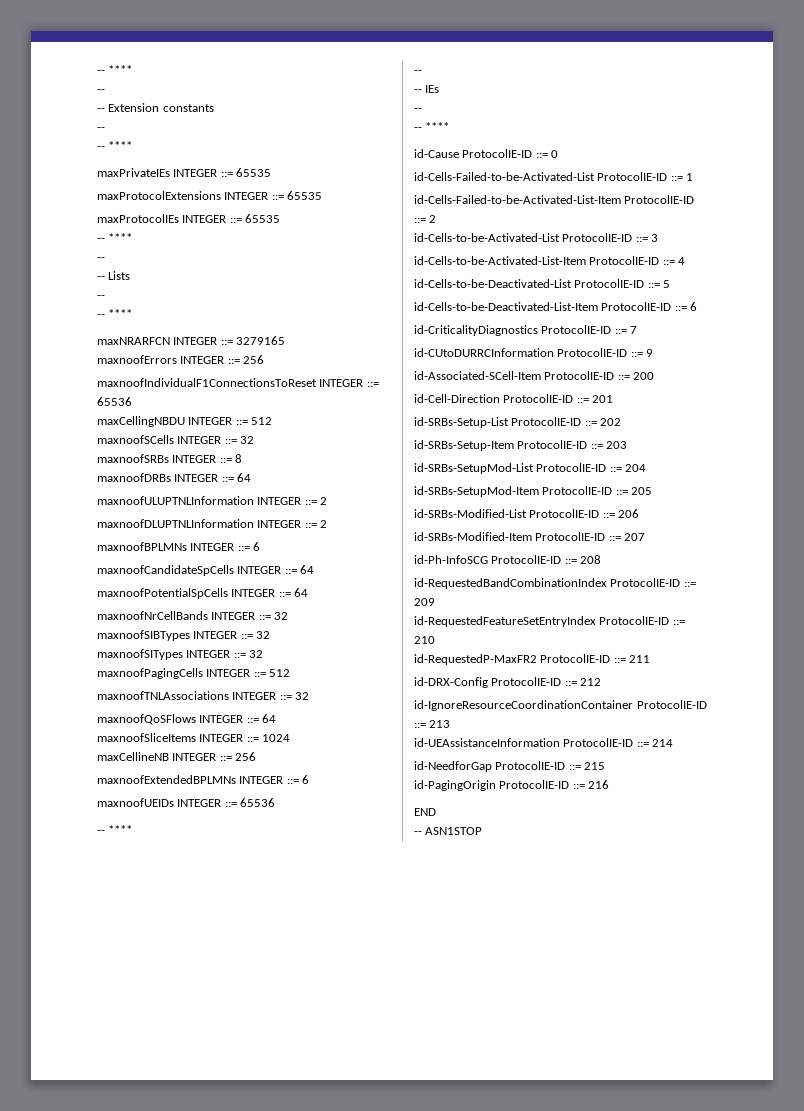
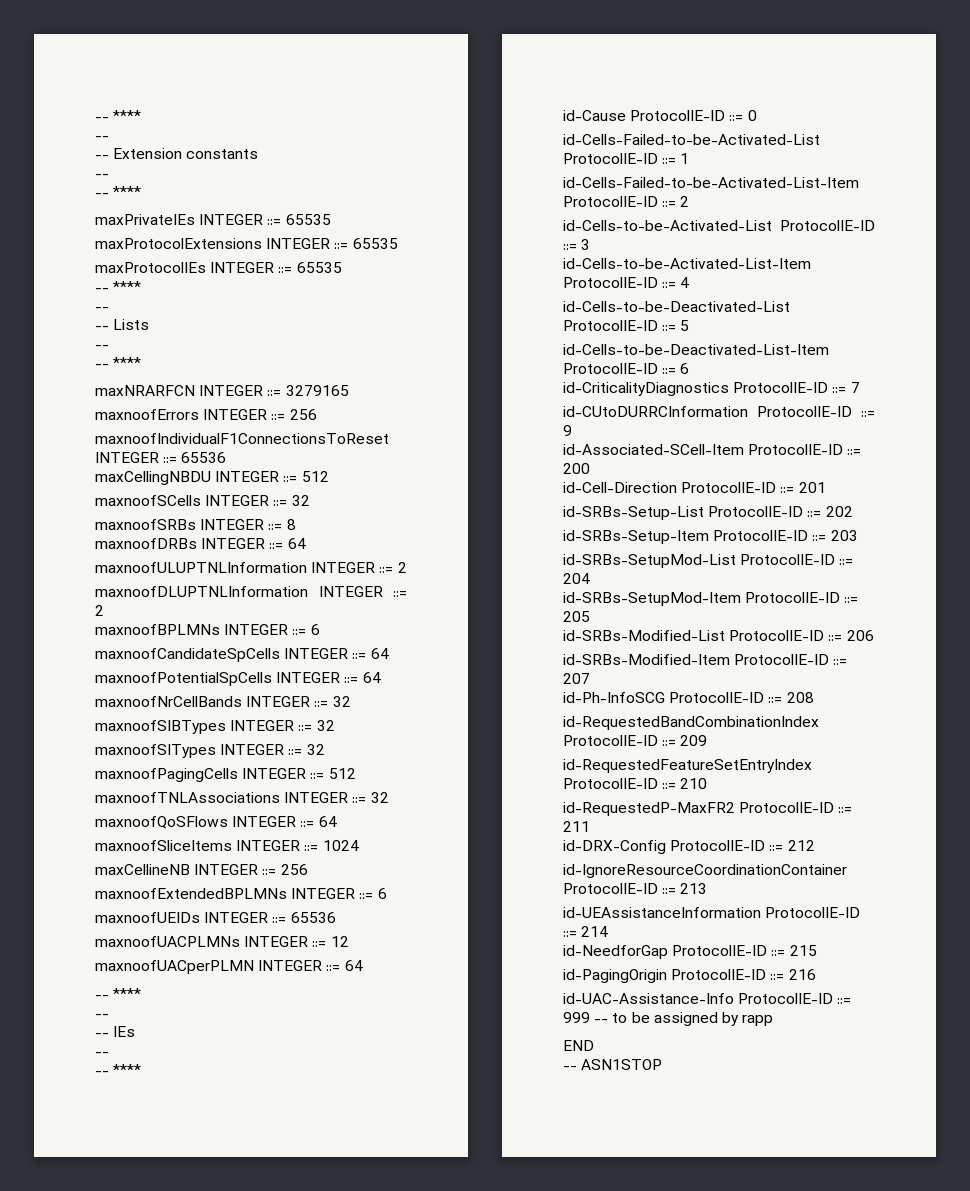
+ maxnoofUACPLMNs INTEGER ::= 12
+ maxnoofUACperPLMN INTEGER ::= 64
+ id-UAC-Assistance-Info ProtocolIE-ID ::= 999 -- to be assigned by rapp

